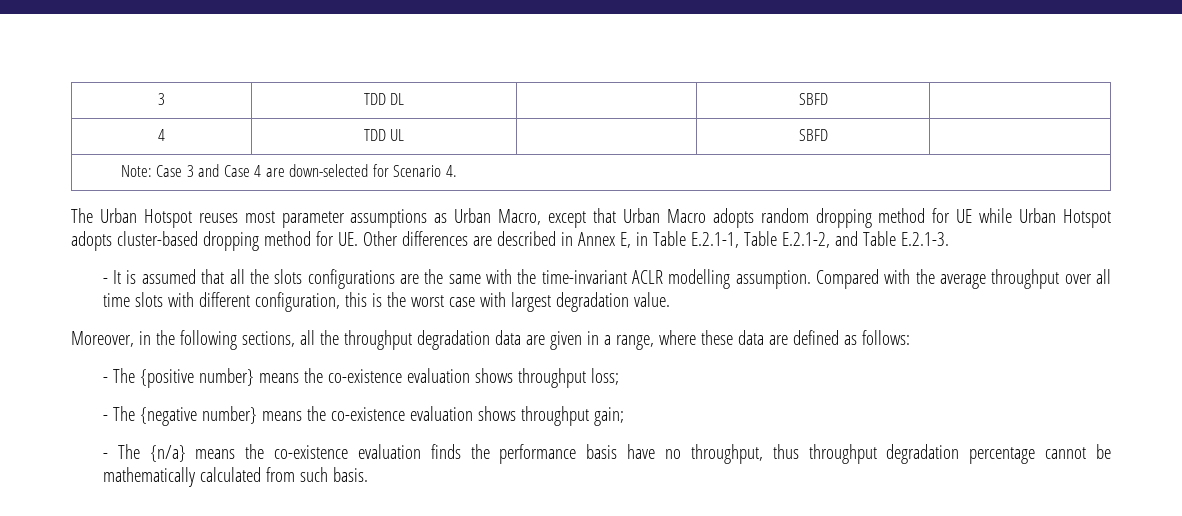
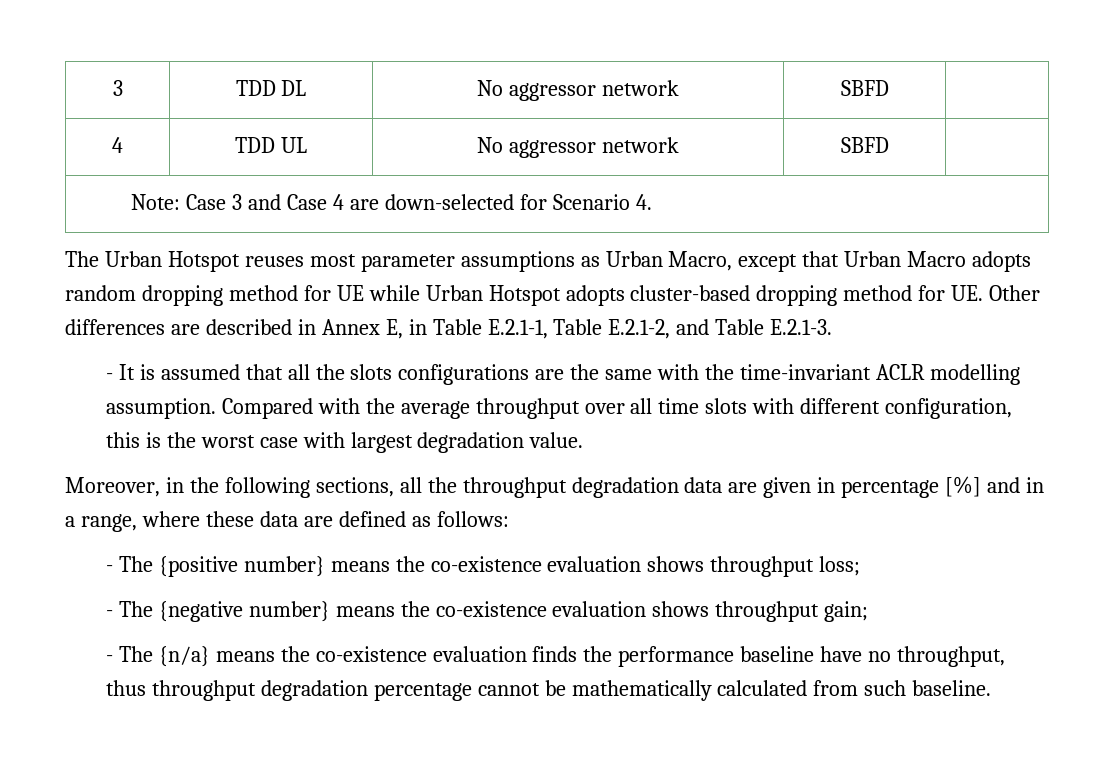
- 3 | TDD DL | | SBFD |
+ 3 | TDD DL | No aggressor network | SBFD |
- 4 | TDD UL | | SBFD |
+ 4 | TDD UL | No aggressor network | SBFD |
- Moreover, in the following sections, all the throughput degradation data are given in a range, where these data are defined as follows:
+ Moreover, in the following sections, all the throughput degradation data are given in percentage [%] and in a range, where these data are defined as follows:
- - The {n/a} means the co-existence evaluation finds the performance basis have no throughput, thus throughput degradation percentage cannot be mathematically calculated from such basis.
+ - The {n/a} means the co-existence evaluation finds the performance baseline have no throughput, thus throughput degradation percentage cannot be mathematically calculated from such baseline.

